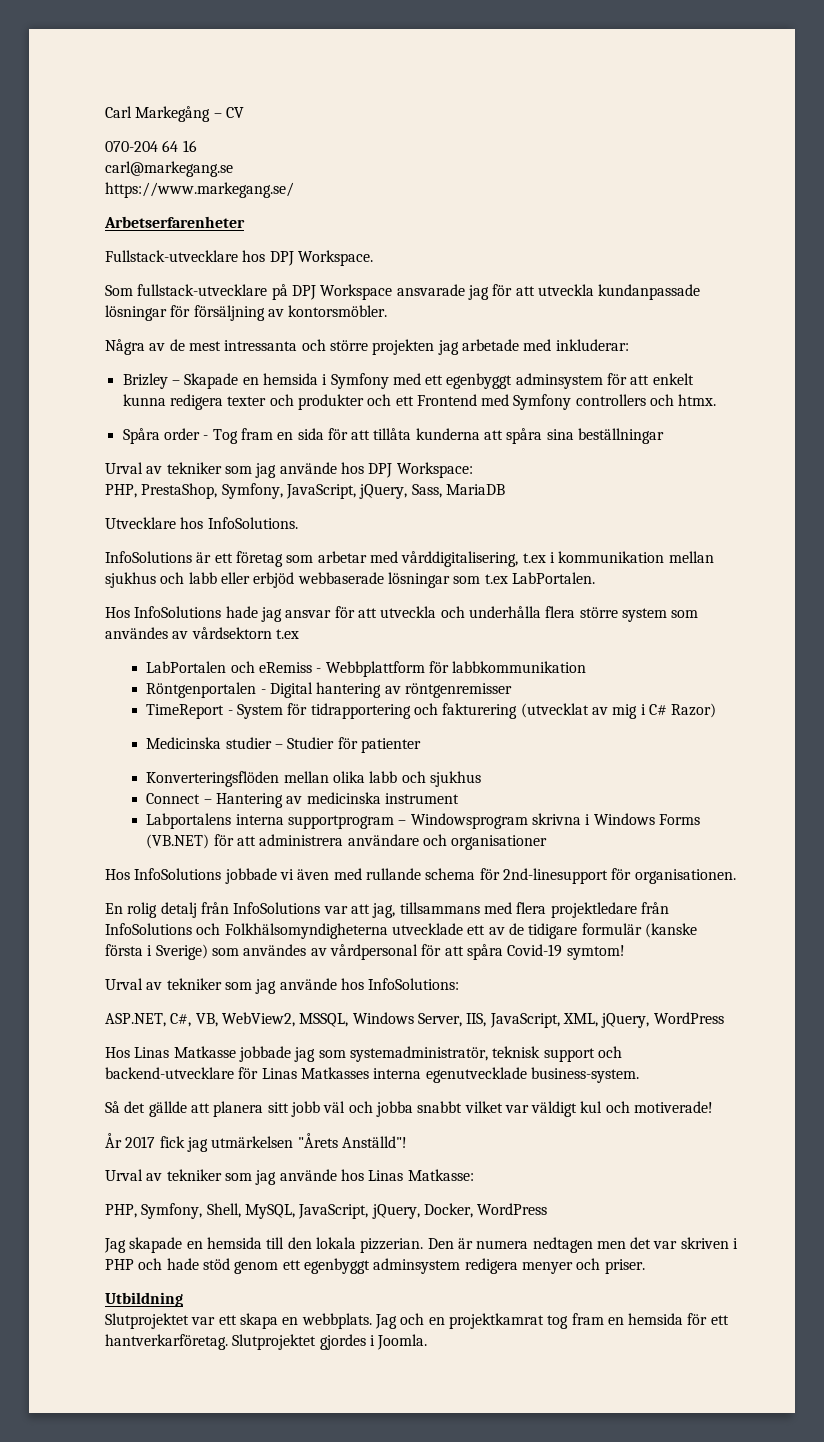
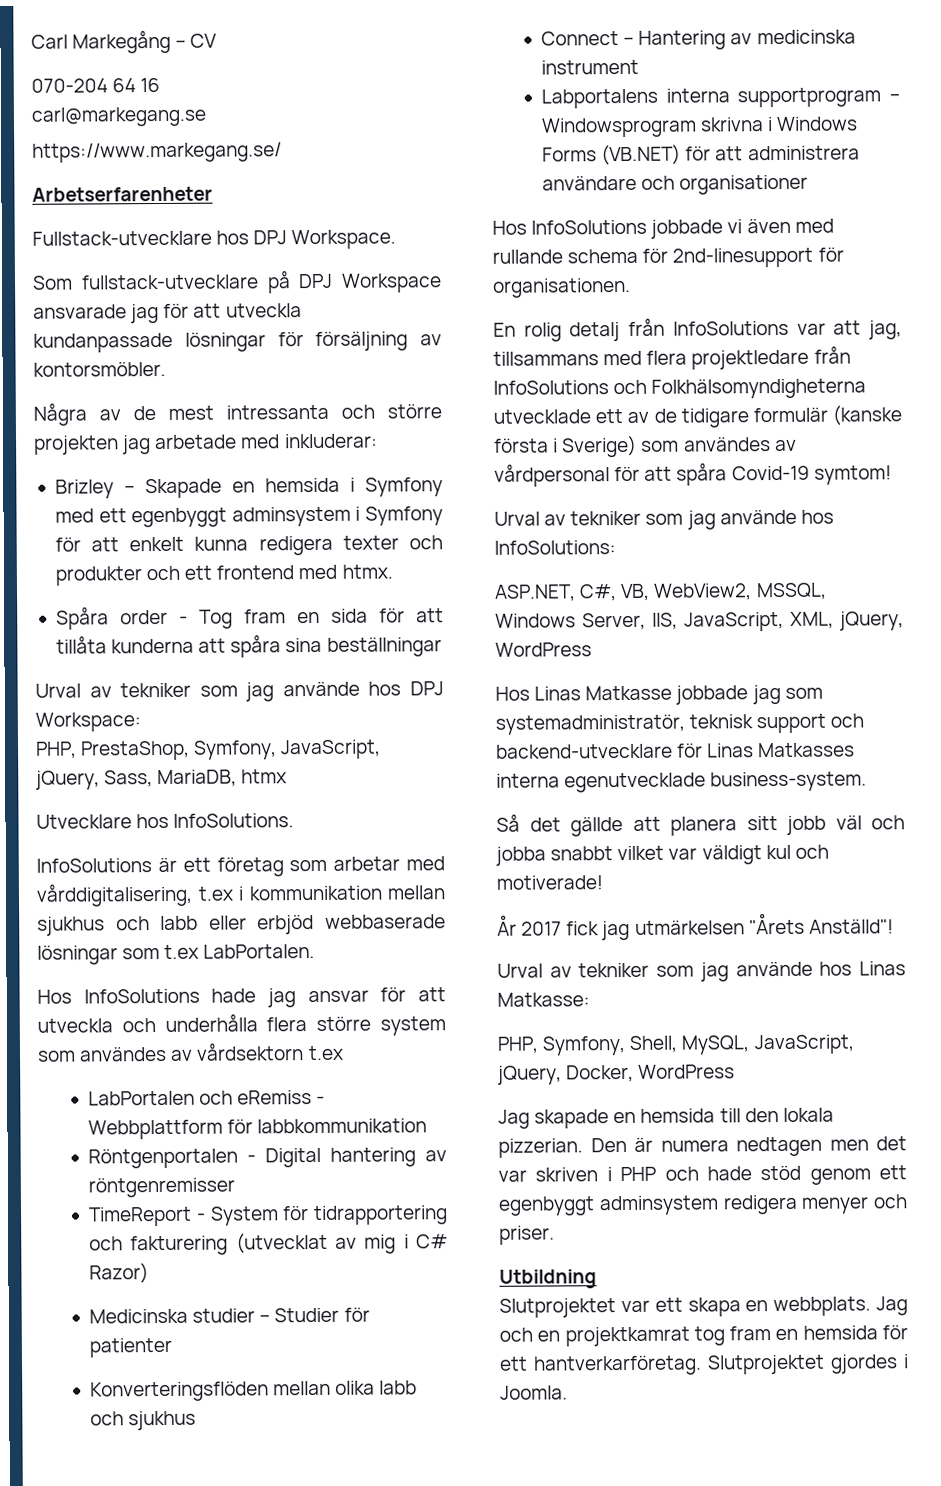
- Brizley – Skapade en hemsida i Symfony med ett egenbyggt adminsystem för att enkelt kunna redigera texter och produkter och ett Frontend med Symfony controllers och htmx.
+ Brizley – Skapade en hemsida i Symfony med ett egenbyggt adminsystem i Symfony för att enkelt kunna redigera texter och produkter och ett frontend med htmx.
- PHP, PrestaShop, Symfony, JavaScript, jQuery, Sass, MariaDB
+ PHP, PrestaShop, Symfony, JavaScript, jQuery, Sass, MariaDB, htmx

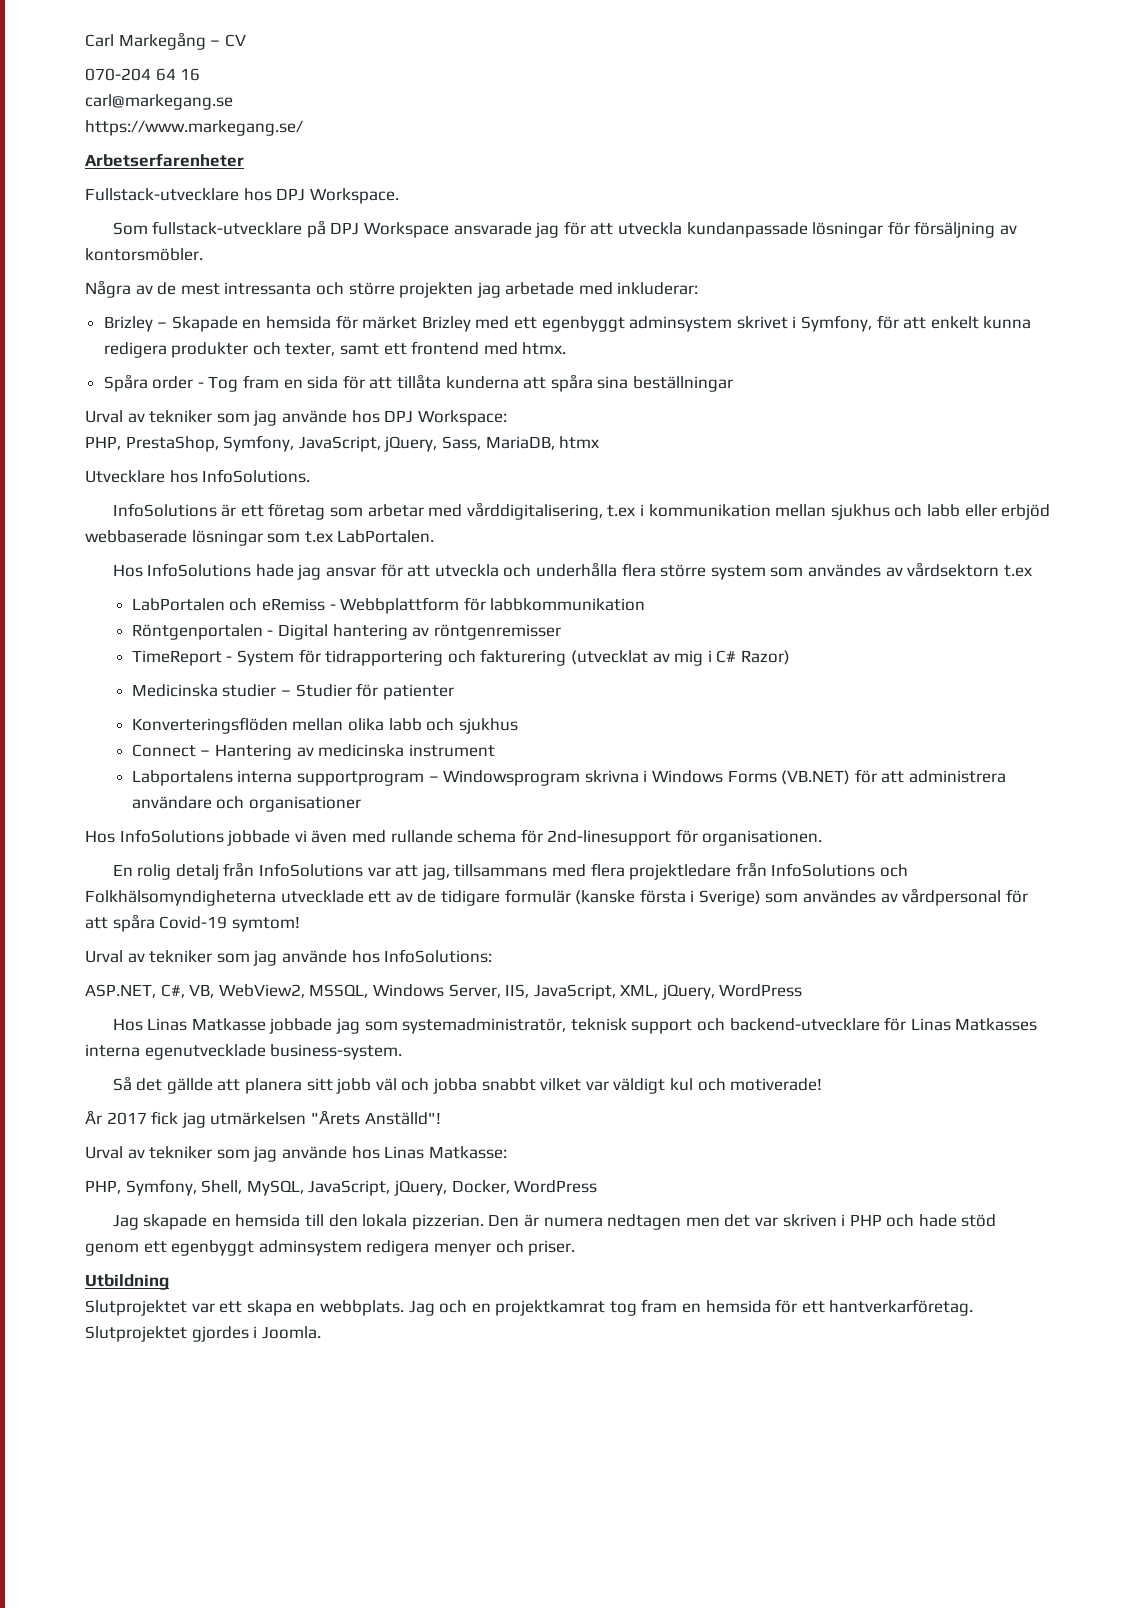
- Brizley – Skapade en hemsida i Symfony med ett egenbyggt adminsystem i Symfony för att enkelt kunna redigera texter och produkter och ett frontend med htmx.
+ Brizley – Skapade en hemsida för märket Brizley med ett egenbyggt adminsystem skrivet i Symfony, för att enkelt kunna redigera produkter och texter, samt ett frontend med htmx.

